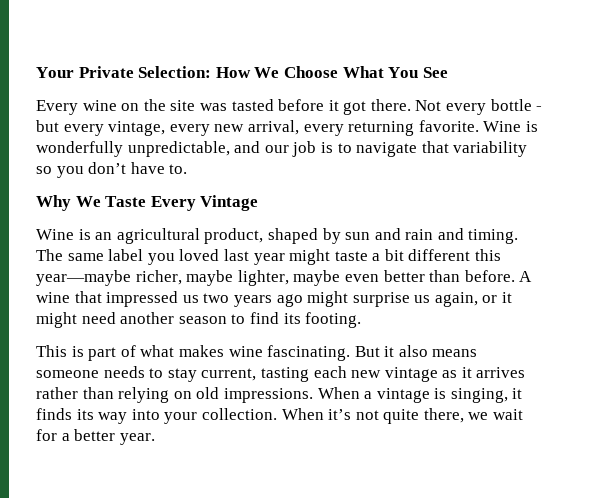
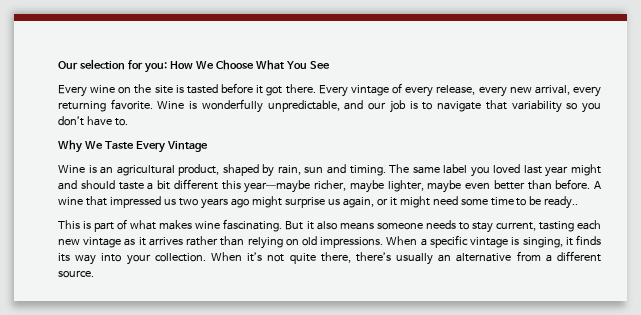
- Your Private Selection: How We Choose What You See
+ Our selection for you: How We Choose What You See
- Every wine on the site was tasted before it got there.
+ Every wine on the site is tasted before it got there.
- Not every bottle - but every vintage, every new arrival, every returning favorite.
+ Every vintage of every release, every new arrival, every returning favorite.
- Wine is an agricultural product, shaped by sun and rain and timing.
+ Wine is an agricultural product, shaped by rain, sun and timing.
- The same label you loved last year might taste a bit different this year—maybe richer, maybe lighter, maybe even better than before.
+ The same label you loved last year might and should taste a bit different this year—maybe richer, maybe lighter, maybe even better than before.
- A wine that impressed us two years ago might surprise us again, or it might need another season to find its footing.
+ A wine that impressed us two years ago might surprise us again, or it might need some time to be ready..
- When a vintage is singing, it finds its way into your collection.
+ When a specific vintage is singing, it finds its way into your collection.
- When it’s not quite there, we wait for a better year.
+ When it’s not quite there, there’s usually an alternative from a different source.

